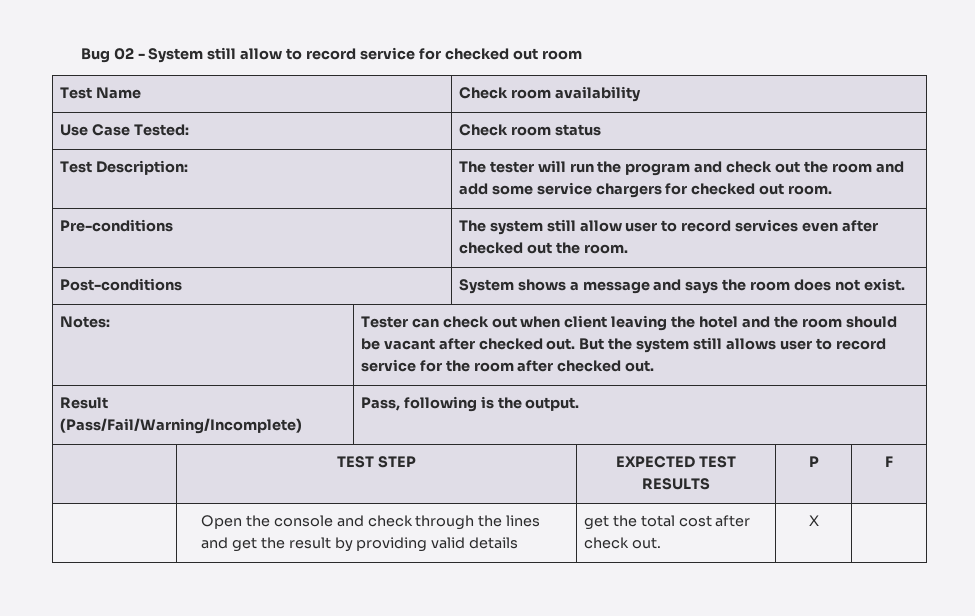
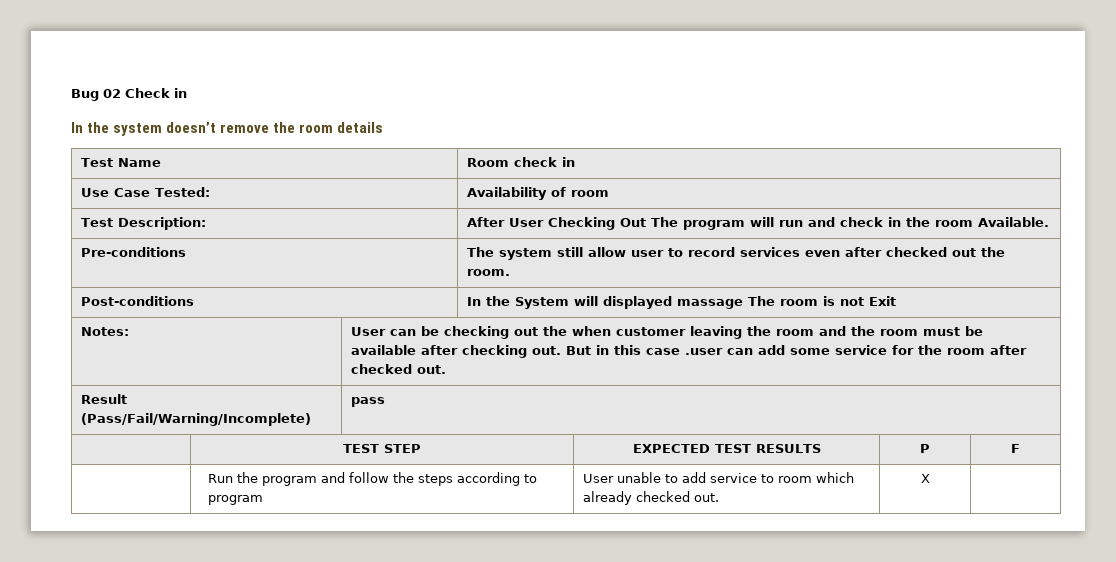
- Bug 02 - System still allow to record service for checked out room
+ Bug 02 Check in
+ In the system doesn’t remove the room details
- Test Name | Check room availability
+ Test Name | Room check in
- Use Case Tested: | Check room status
+ Use Case Tested: | Availability of room
- Test Description: | The tester will run the program and check out the room and add some service chargers for checked out room.
+ Test Description: | After User Checking Out The program will run and check in the room Available.
- Post-conditions | System shows a message and says the room does not exist.
- Notes: | Tester can check out when client leaving the hotel and the room should be vacant after checked out. But the system still allows user to record service for the room after checked out.
+ Post-conditions | In the System will displayed massage The room is not Exit
+ Notes: | User can be checking out the when customer leaving the room and the room must be available after checking out. But in this case .user can add some service for the room after checked out.
- Result (Pass/Fail/Warning/Incomplete) | Pass, following is the output.
+ Result (Pass/Fail/Warning/Incomplete) | pass
- | Open the console and check through the lines and get the result by providing valid details | get the total cost after check out. | X |
+ | Run the program and follow the steps according to program | User unable to add service to room which already checked out. | X |

